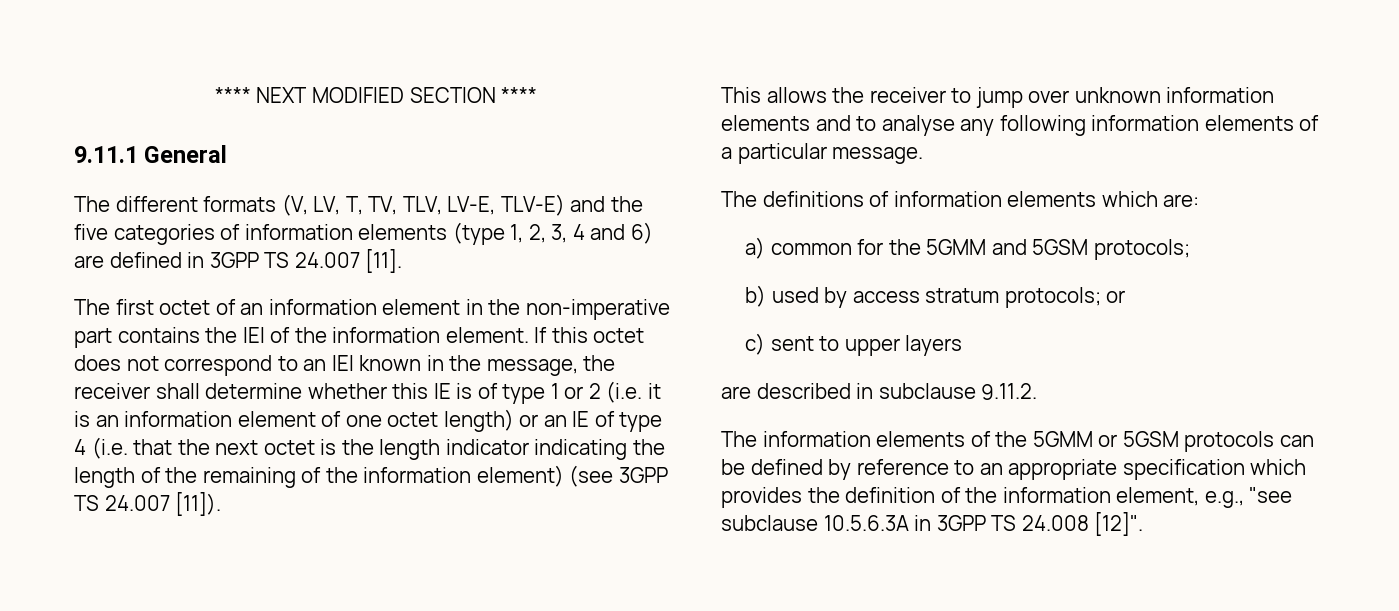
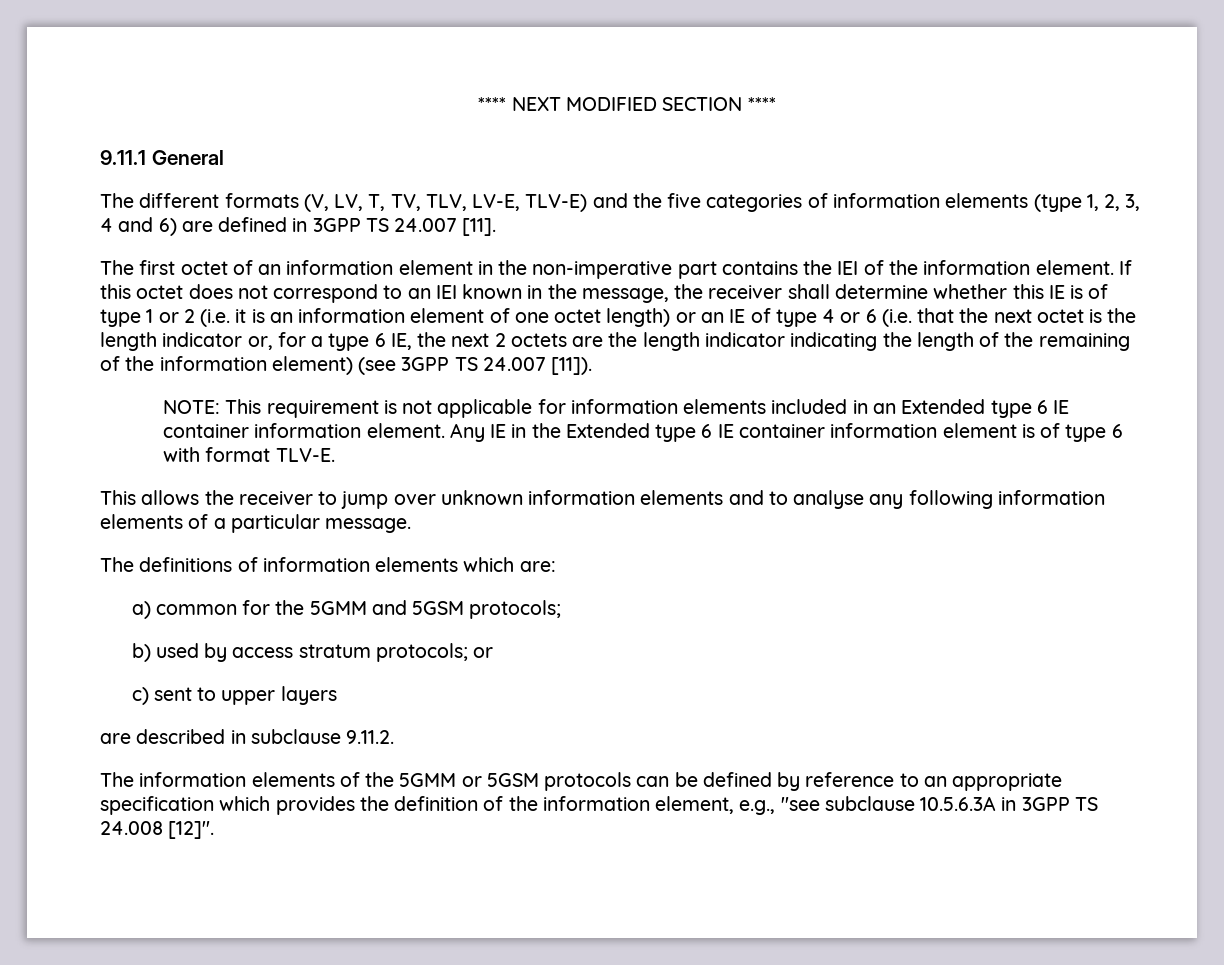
- If this octet does not correspond to an IEI known in the message, the receiver shall determine whether this IE is of type 1 or 2 (i.e. it is an information element of one octet length) or an IE of type 4 (i.e. that the next octet is the length indicator indicating the length of the remaining of the information element) (see 3GPP TS 24.007 [11]).
+ If this octet does not correspond to an IEI known in the message, the receiver shall determine whether this IE is of type 1 or 2 (i.e. it is an information element of one octet length) or an IE of type 4 or 6 (i.e. that the next octet is the length indicator or, for a type 6 IE, the next 2 octets are the length indicator indicating the length of the remaining of the information element) (see 3GPP TS 24.007 [11]).
+ NOTE: This requirement is not applicable for information elements included in an Extended type 6 IE container information element. Any IE in the Extended type 6 IE container information element is of type 6 with format TLV-E.

